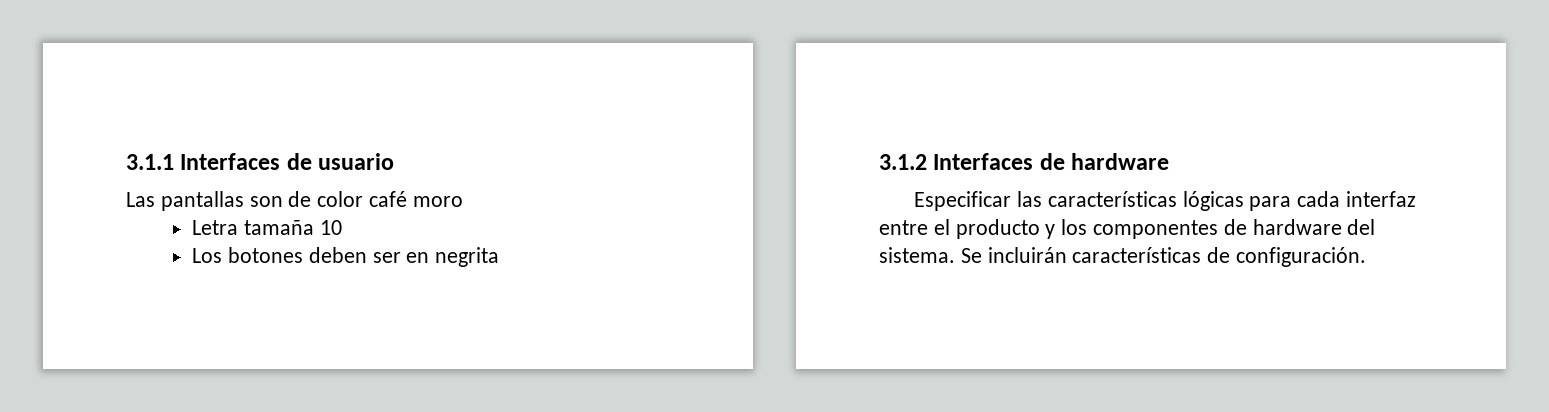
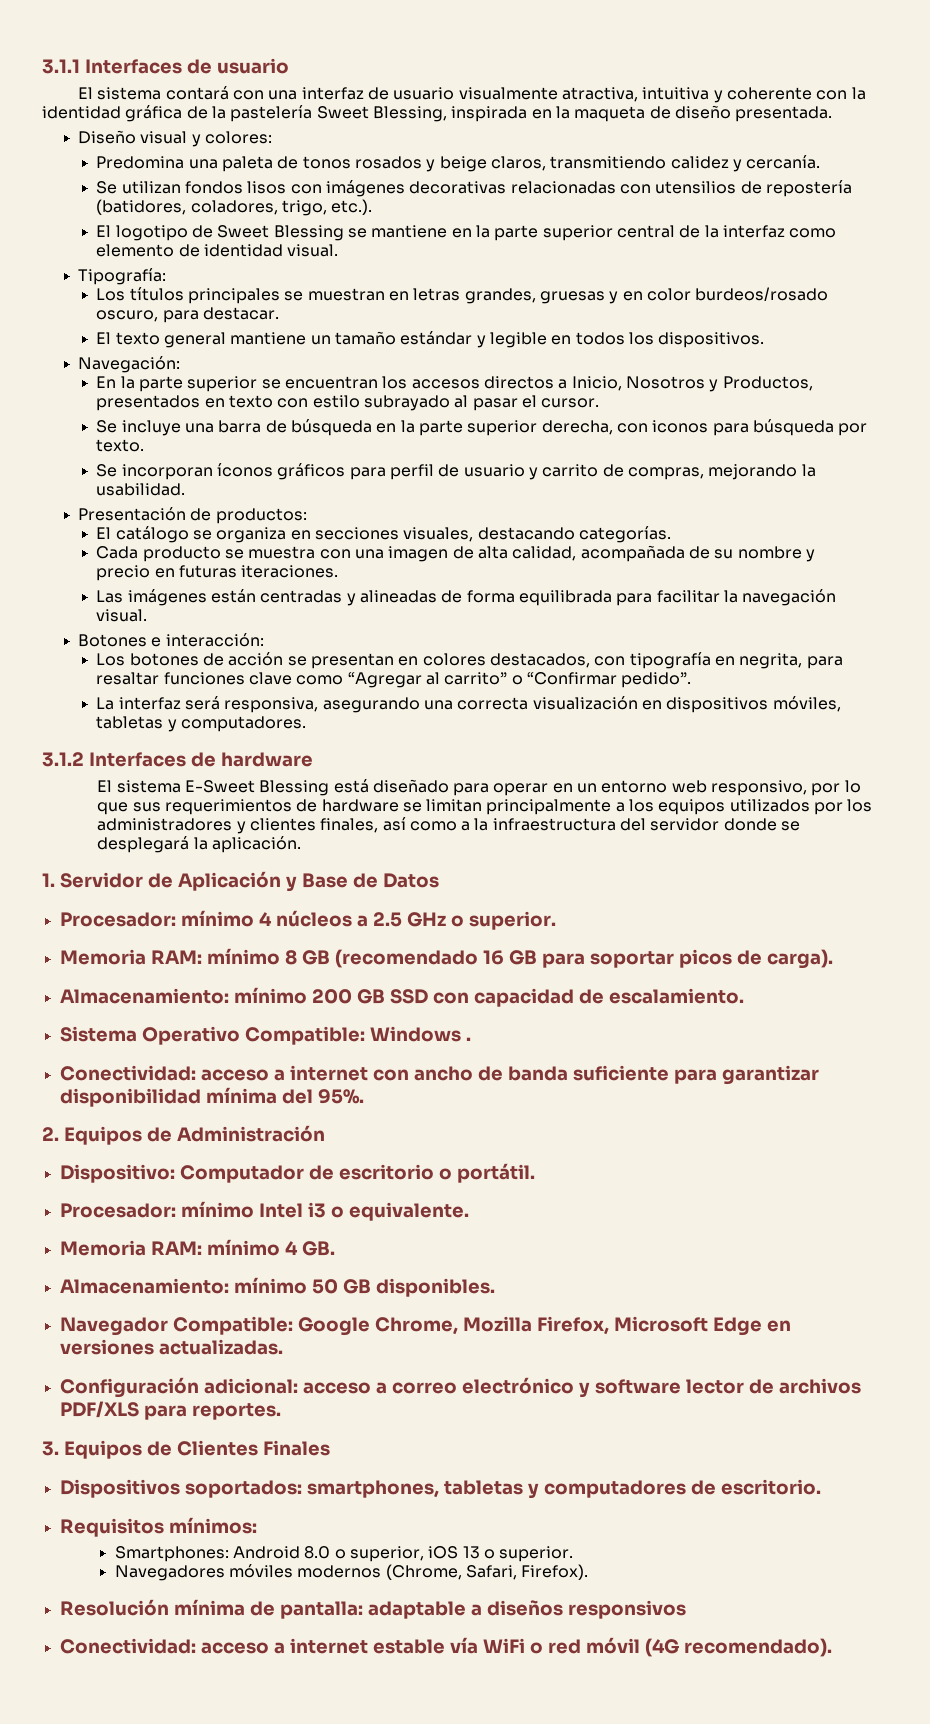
- Las pantallas son de color café moro
- Letra tamaña 10
- Los botones deben ser en negrita
+ El sistema contará con una interfaz de usuario visualmente atractiva, intuitiva y coherente con la identidad gráfica de la pastelería Sweet Blessing, inspirada en la maqueta de diseño presentada.
+ Diseño visual y colores:
+ Predomina una paleta de tonos rosados y beige claros, transmitiendo calidez y cercanía.
+ Se utilizan fondos lisos con imágenes decorativas relacionadas con utensilios de repostería (batidores, coladores, trigo, etc.).
+ El logotipo de Sweet Blessing se mantiene en la parte superior central de la interfaz como elemento de identidad visual.
+ Tipografía:
+ Los títulos principales se muestran en letras grandes, gruesas y en color burdeos/rosado oscuro, para destacar.
+ El texto general mantiene un tamaño estándar y legible en todos los dispositivos.
+ Navegación:
+ En la parte superior se encuentran los accesos directos a Inicio, Nosotros y Productos, presentados en texto con estilo subrayado al pasar el cursor.
+ Se incluye una barra de búsqueda en la parte superior derecha, con iconos para búsqueda por texto.
+ Se incorporan íconos gráficos para perfil de usuario y carrito de compras, mejorando la usabilidad.
+ Presentación de productos:
+ El catálogo se organiza en secciones visuales, destacando categorías.
+ Cada producto se muestra con una imagen de alta calidad, acompañada de su nombre y precio en futuras iteraciones.
+ Las imágenes están centradas y alineadas de forma equilibrada para facilitar la navegación visual.
+ Botones e interacción:
+ Los botones de acción se presentan en colores destacados, con tipografía en negrita, para resaltar funciones clave como “Agregar al carrito” o “Confirmar pedido”.
+ La interfaz será responsiva, asegurando una correcta visualización en dispositivos móviles, tabletas y computadores.
  3.1.2 Interfaces de hardware
- Especificar las características lógicas para cada interfaz entre el producto y los componentes de hardware del sistema. Se incluirán características de configuración.
+ El sistema E-Sweet Blessing está diseñado para operar en un entorno web responsivo, por lo que sus requerimientos de hardware se limitan principalmente a los equipos utilizados por los administradores y clientes finales, así como a la infraestructura del servidor donde se desplegará la aplicación.
+ 1. Servidor de Aplicación y Base de Datos
+ Procesador: mínimo 4 núcleos a 2.5 GHz o superior.
+ Memoria RAM: mínimo 8 GB (recomendado 16 GB para soportar picos de carga).
+ Almacenamiento: mínimo 200 GB SSD con capacidad de escalamiento.
+ Sistema Operativo Compatible: Windows .
+ Conectividad: acceso a internet con ancho de banda suficiente para garantizar disponibilidad mínima del 95%.
+ 2. Equipos de Administración
+ Dispositivo: Computador de escritorio o portátil.
+ Procesador: mínimo Intel i3 o equivalente.
+ Memoria RAM: mínimo 4 GB.
+ Almacenamiento: mínimo 50 GB disponibles.
+ Navegador Compatible: Google Chrome, Mozilla Firefox, Microsoft Edge en versiones actualizadas.
+ Configuración adicional: acceso a correo electrónico y software lector de archivos PDF/XLS para reportes.
+ 3. Equipos de Clientes Finales
+ Dispositivos soportados: smartphones, tabletas y computadores de escritorio.
+ Requisitos mínimos:
+ Smartphones: Android 8.0 o superior, iOS 13 o superior.
+ Navegadores móviles modernos (Chrome, Safari, Firefox).
+ Resolución mínima de pantalla: adaptable a diseños responsivos
+ Conectividad: acceso a internet estable vía WiFi o red móvil (4G recomendado).

